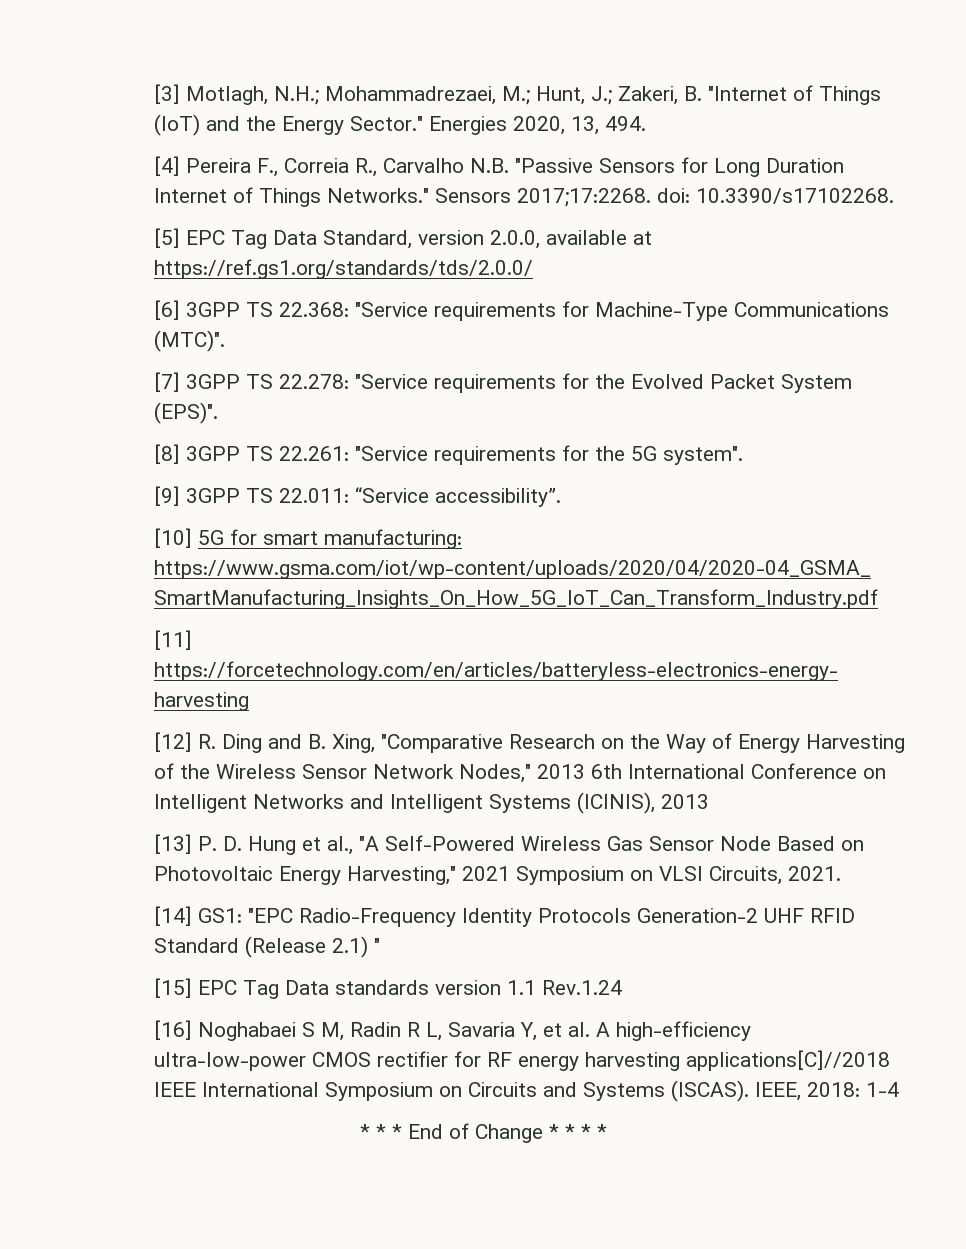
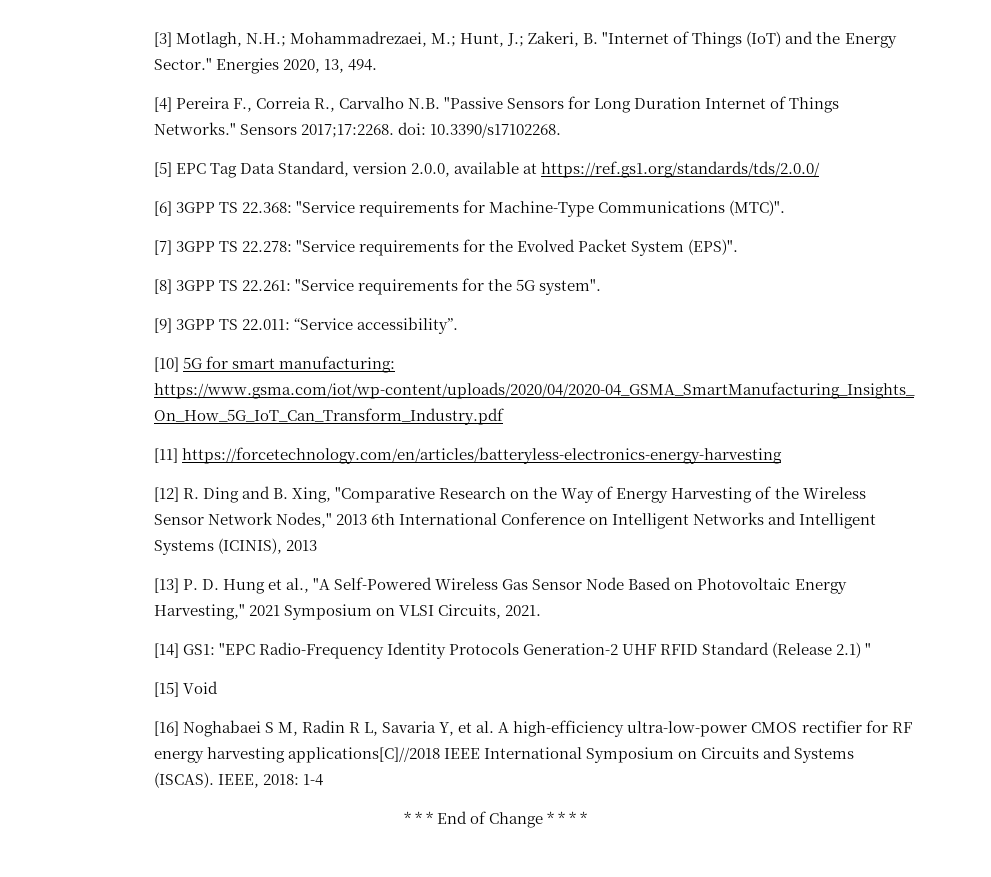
- [15] EPC Tag Data standards version 1.1 Rev.1.24
+ [15] Void

